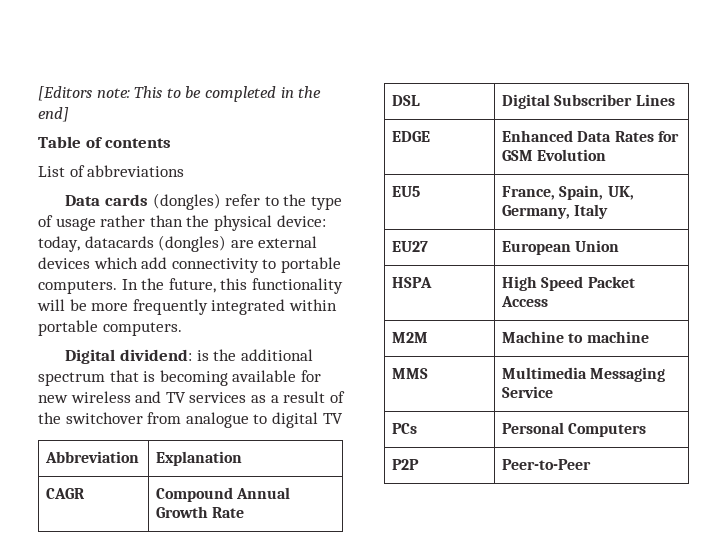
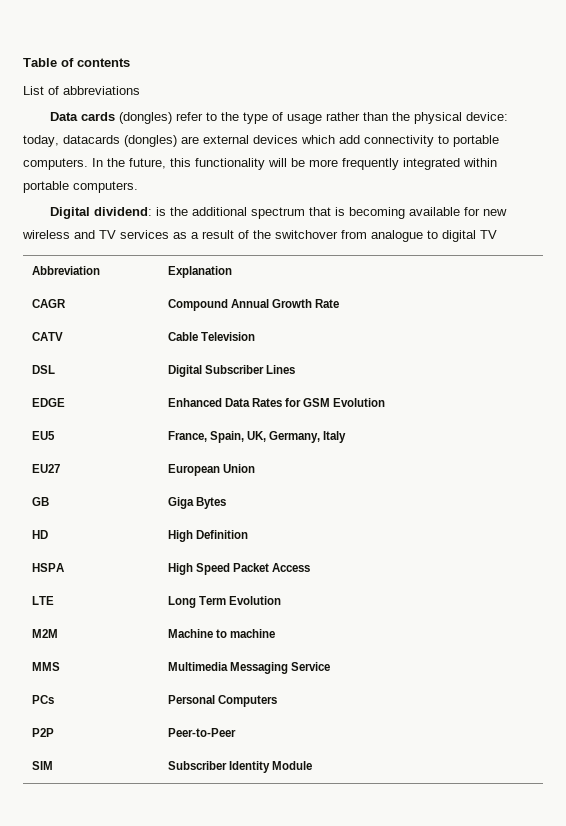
- [Editors note: This to be completed in the end]
+ CATV | Cable Television
+ GB | Giga Bytes
+ HD | High Definition
+ LTE | Long Term Evolution
+ SIM | Subscriber Identity Module

